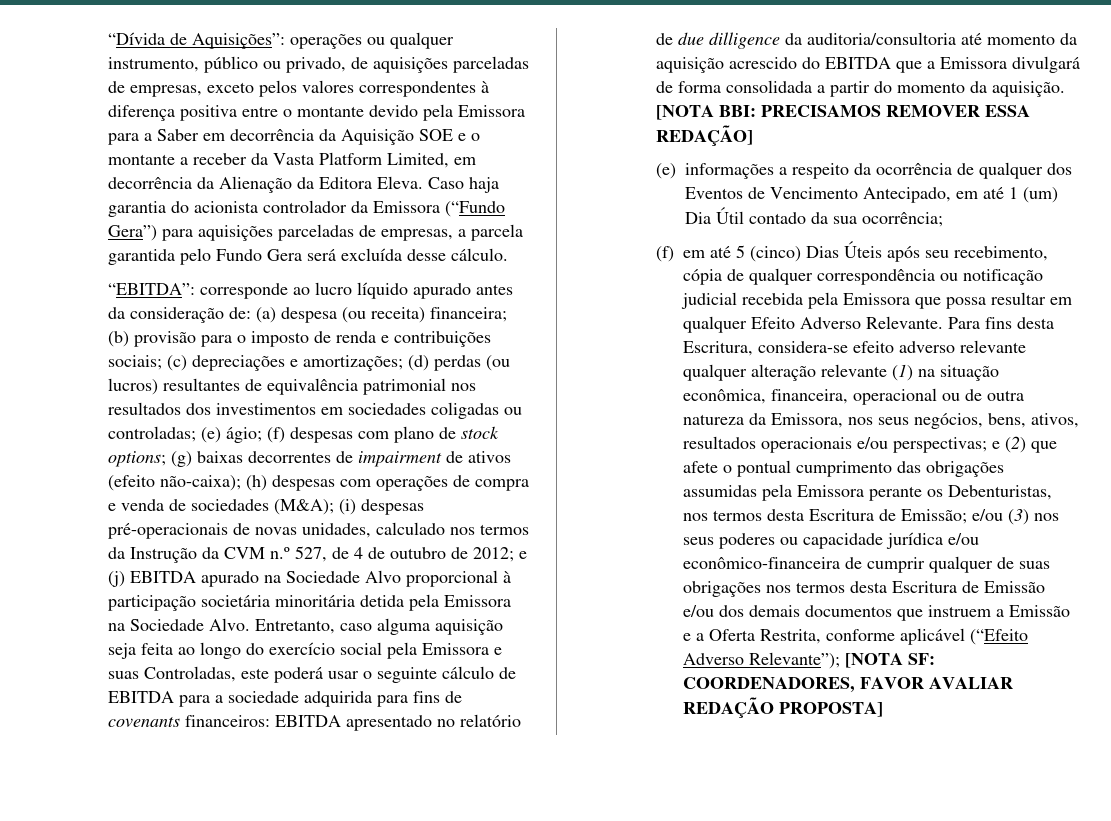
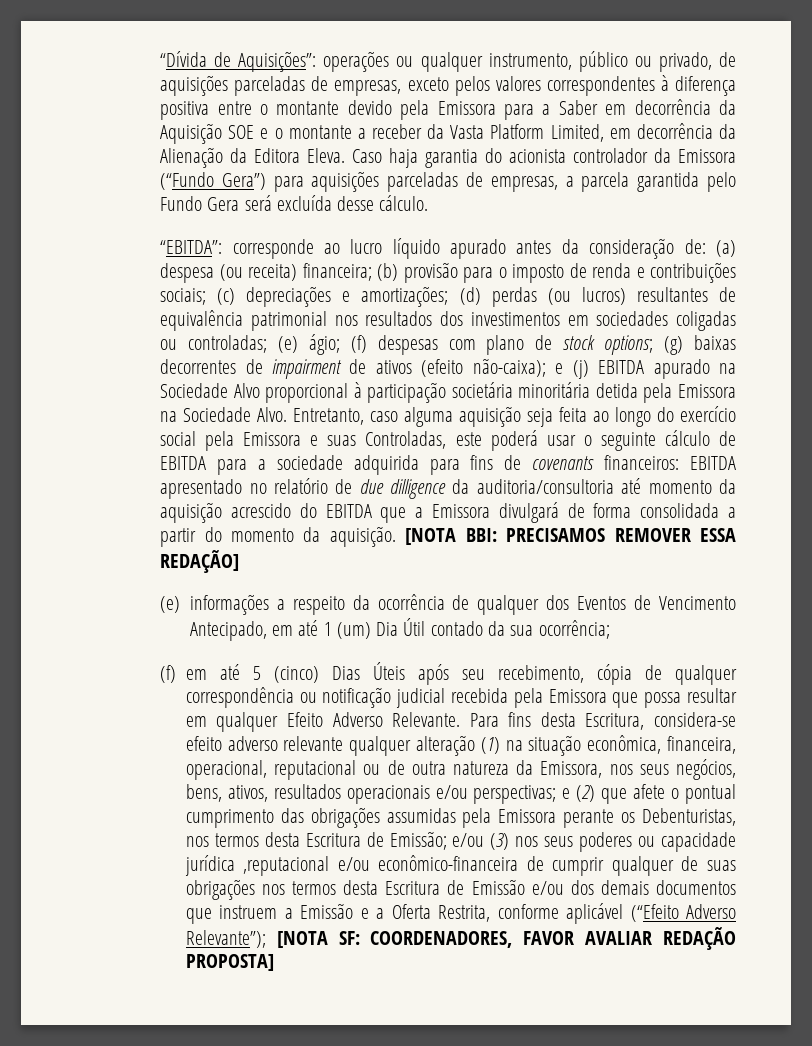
- (h) despesas com operações de compra e venda de sociedades (M&A); (i) despesas pré-operacionais de novas unidades, calculado nos termos da Instrução da CVM n.º 527, de 4 de outubro de 2012;
- Para fins desta Escritura, considera-se efeito adverso relevante qualquer alteração relevante (1) na situação econômica, financeira, operacional ou de outra natureza da Emissora, nos seus negócios, bens, ativos, resultados operacionais e/ou perspectivas;
+ Para fins desta Escritura, considera-se efeito adverso relevante qualquer alteração (1) na situação econômica, financeira, operacional, reputacional ou de outra natureza da Emissora, nos seus negócios, bens, ativos, resultados operacionais e/ou perspectivas;
- e/ou (3) nos seus poderes ou capacidade jurídica e/ou econômico-financeira de cumprir qualquer de suas obrigações nos termos desta Escritura de Emissão e/ou dos demais documentos que instruem a Emissão e a Oferta Restrita, conforme aplicável (“Efeito Adverso Relevante”);
+ e/ou (3) nos seus poderes ou capacidade jurídica ,reputacional e/ou econômico-financeira de cumprir qualquer de suas obrigações nos termos desta Escritura de Emissão e/ou dos demais documentos que instruem a Emissão e a Oferta Restrita, conforme aplicável (“Efeito Adverso Relevante”);

